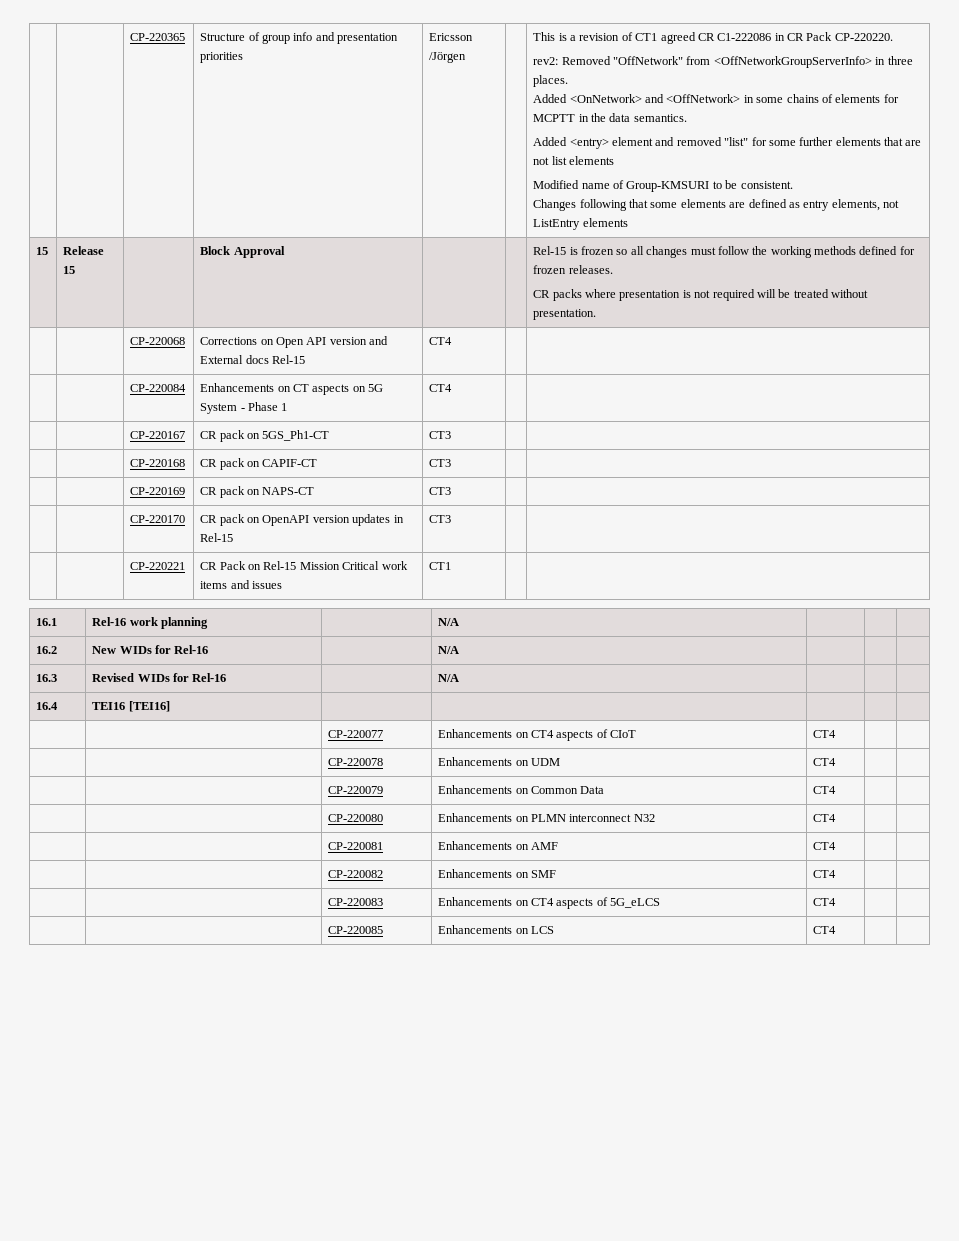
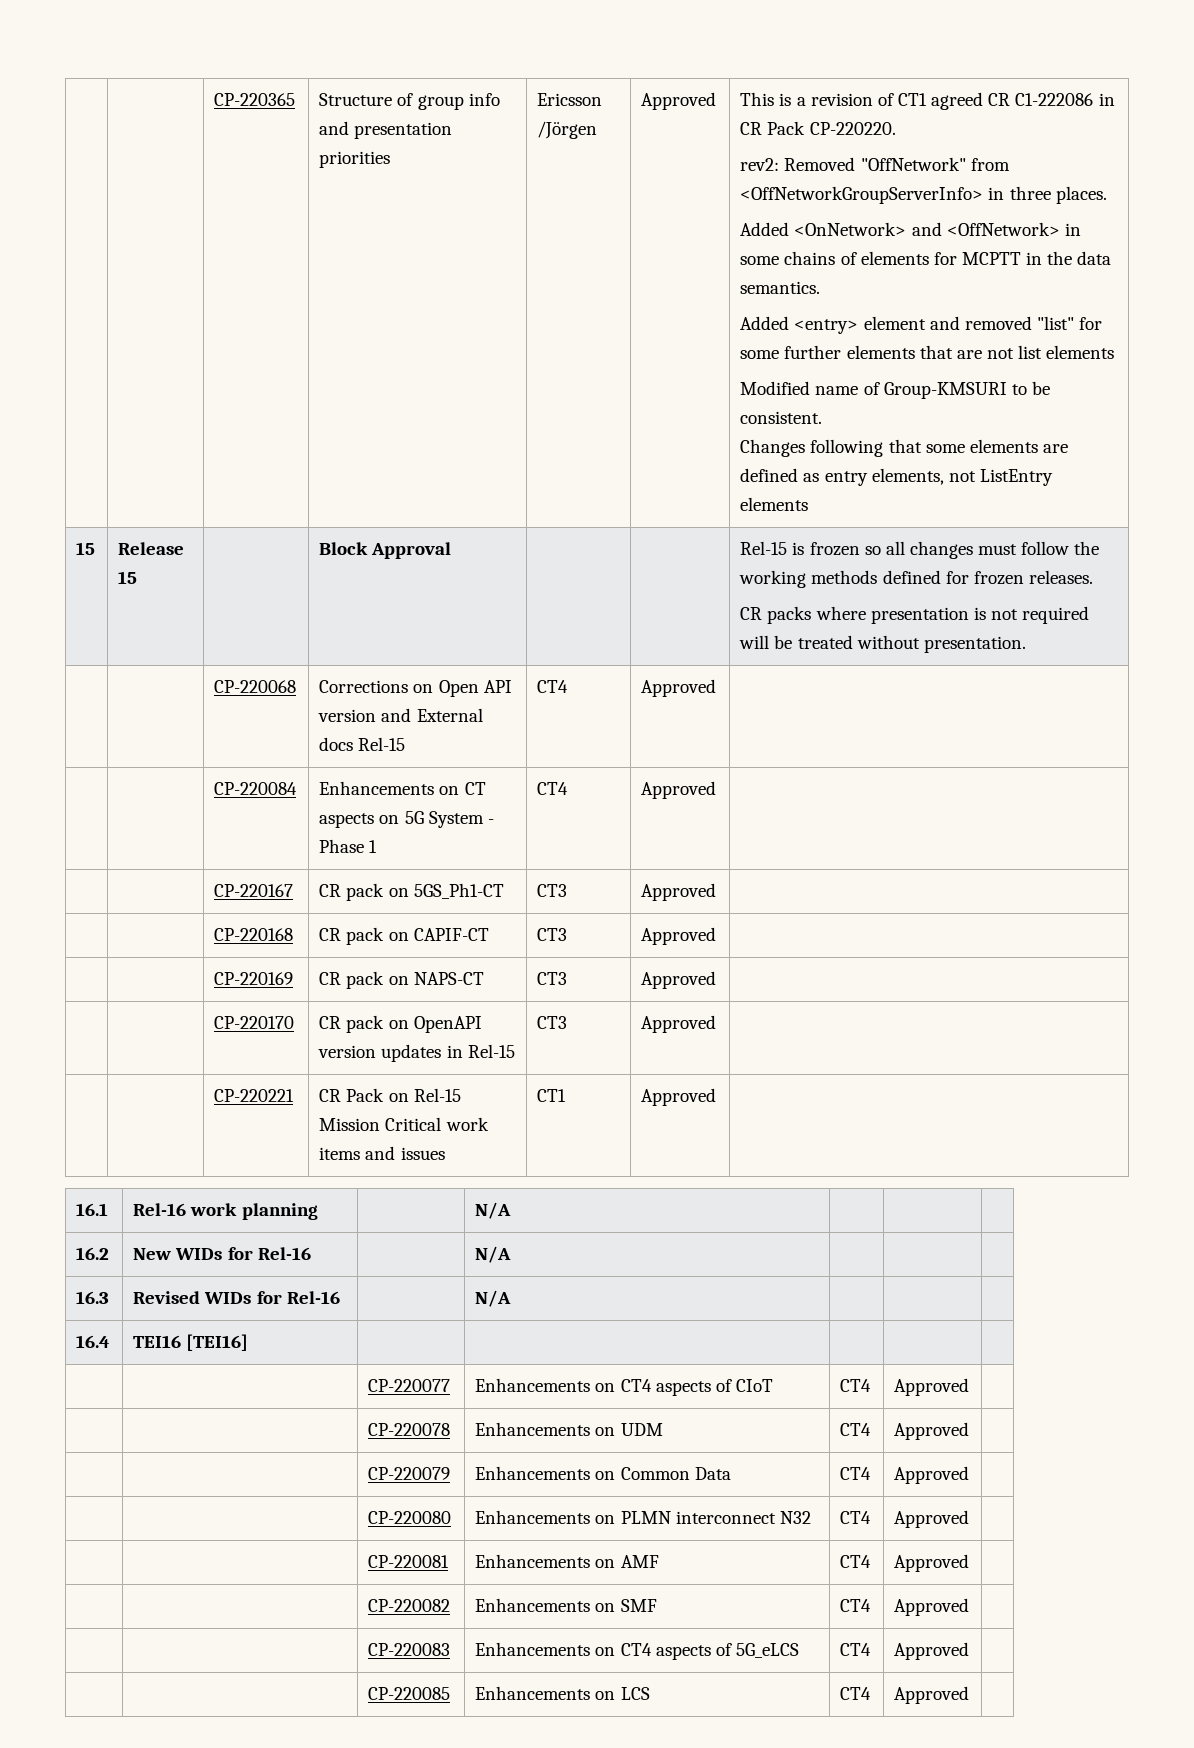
- Ericsson /Jörgen
+ Ericsson /Jörgen | Approved
- | | CP-220068 | Corrections on Open API version and External docs Rel-15 | CT4 | |
+ | | CP-220068 | Corrections on Open API version and External docs Rel-15 | CT4 | Approved |
- | | CP-220084 | Enhancements on CT aspects on 5G System - Phase 1 | CT4 | |
+ | | CP-220084 | Enhancements on CT aspects on 5G System - Phase 1 | CT4 | Approved |
- | | CP-220167 | CR pack on 5GS_Ph1-CT | CT3 | |
+ | | CP-220167 | CR pack on 5GS_Ph1-CT | CT3 | Approved |
- | | CP-220168 | CR pack on CAPIF-CT | CT3 | |
+ | | CP-220168 | CR pack on CAPIF-CT | CT3 | Approved |
- | | CP-220169 | CR pack on NAPS-CT | CT3 | |
+ | | CP-220169 | CR pack on NAPS-CT | CT3 | Approved |
- | | CP-220170 | CR pack on OpenAPI version updates in Rel-15 | CT3 | |
+ | | CP-220170 | CR pack on OpenAPI version updates in Rel-15 | CT3 | Approved |
- | | CP-220221 | CR Pack on Rel-15 Mission Critical work items and issues | CT1 | |
+ | | CP-220221 | CR Pack on Rel-15 Mission Critical work items and issues | CT1 | Approved |
- | | CP-220077 | Enhancements on CT4 aspects of CIoT | CT4 | |
+ | | CP-220077 | Enhancements on CT4 aspects of CIoT | CT4 | Approved |
- | | CP-220078 | Enhancements on UDM | CT4 | |
+ | | CP-220078 | Enhancements on UDM | CT4 | Approved |
- | | CP-220079 | Enhancements on Common Data | CT4 | |
+ | | CP-220079 | Enhancements on Common Data | CT4 | Approved |
- | | CP-220080 | Enhancements on PLMN interconnect N32 | CT4 | |
+ | | CP-220080 | Enhancements on PLMN interconnect N32 | CT4 | Approved |
- | | CP-220081 | Enhancements on AMF | CT4 | |
+ | | CP-220081 | Enhancements on AMF | CT4 | Approved |
- | | CP-220082 | Enhancements on SMF | CT4 | |
+ | | CP-220082 | Enhancements on SMF | CT4 | Approved |
- | | CP-220083 | Enhancements on CT4 aspects of 5G_eLCS | CT4 | |
+ | | CP-220083 | Enhancements on CT4 aspects of 5G_eLCS | CT4 | Approved |
- | | CP-220085 | Enhancements on LCS | CT4 | |
+ | | CP-220085 | Enhancements on LCS | CT4 | Approved |

